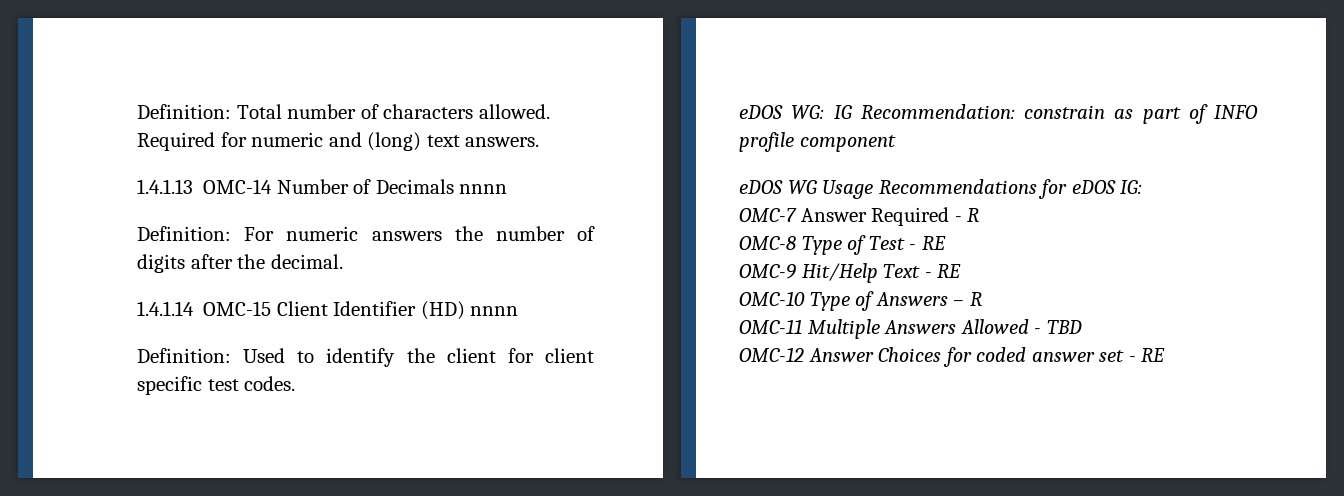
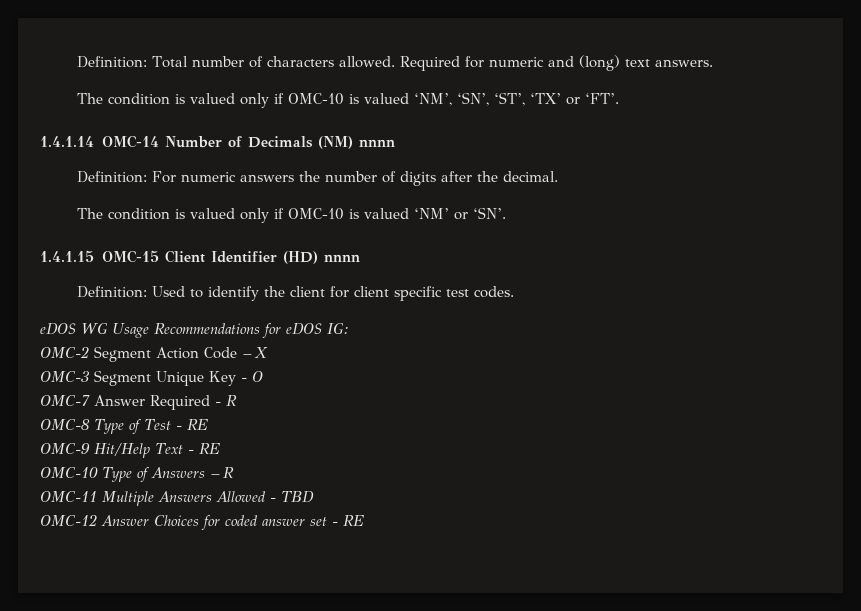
- 1.4.1.13 OMC-14 Number of Decimals nnnn
+ The condition is valued only if OMC-10 is valued ‘NM’, ‘SN’, ‘ST’, ‘TX’ or ‘FT’.
+ 1.4.1.14 OMC-14 Number of Decimals (NM) nnnn
- 1.4.1.14 OMC-15 Client Identifier (HD) nnnn
+ The condition is valued only if OMC-10 is valued ‘NM’ or ‘SN’.
+ 1.4.1.15 OMC-15 Client Identifier (HD) nnnn
- eDOS WG: IG Recommendation: constrain as part of INFO profile component
+ OMC-2 Segment Action Code – X
+ OMC-3 Segment Unique Key - O

